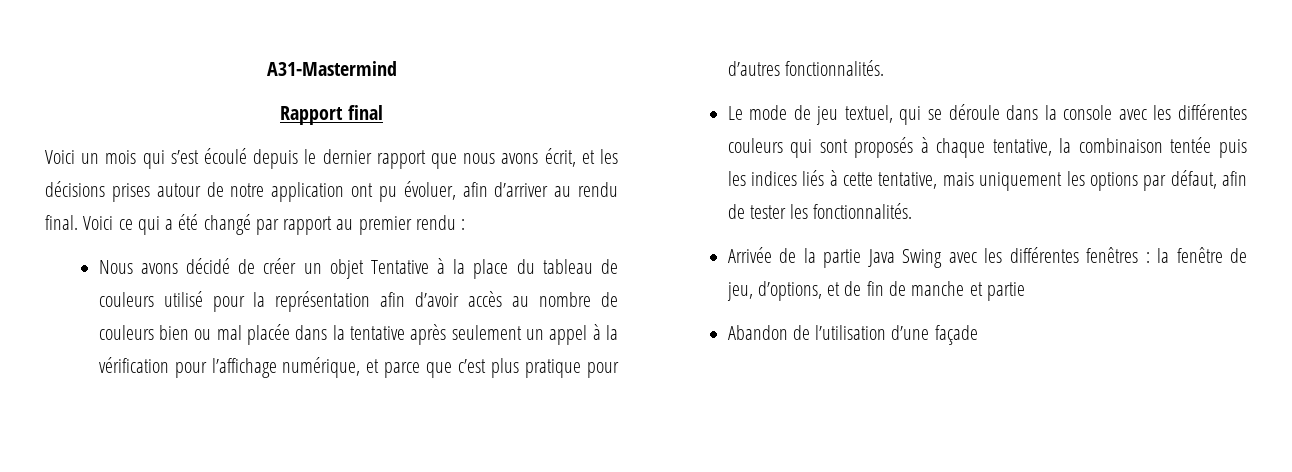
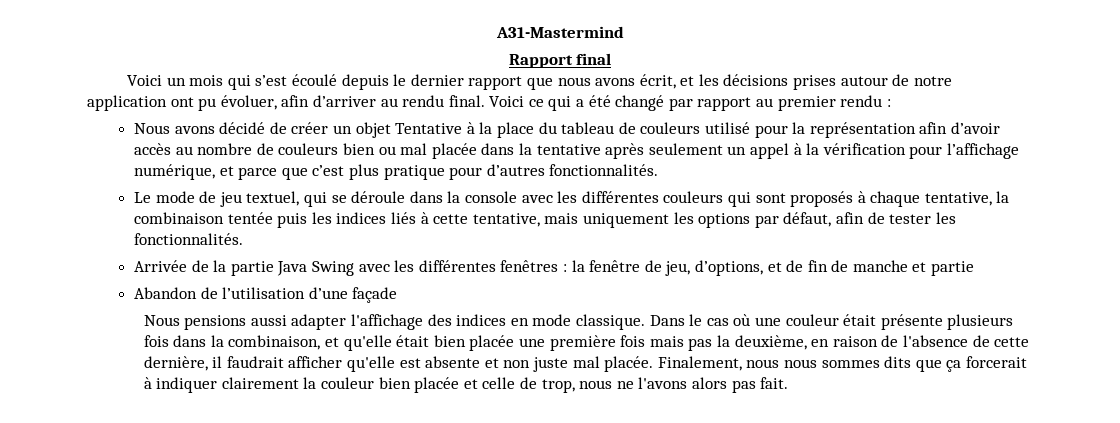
+ Nous pensions aussi adapter l'affichage des indices en mode classique. Dans le cas où une couleur était présente plusieurs fois dans la combinaison, et qu'elle était bien placée une première fois mais pas la deuxième, en raison de l'absence de cette dernière, il faudrait afficher qu'elle est absente et non juste mal placée. Finalement, nous nous sommes dits que ça forcerait à indiquer clairement la couleur bien placée et celle de trop, nous ne l'avons alors pas fait.

